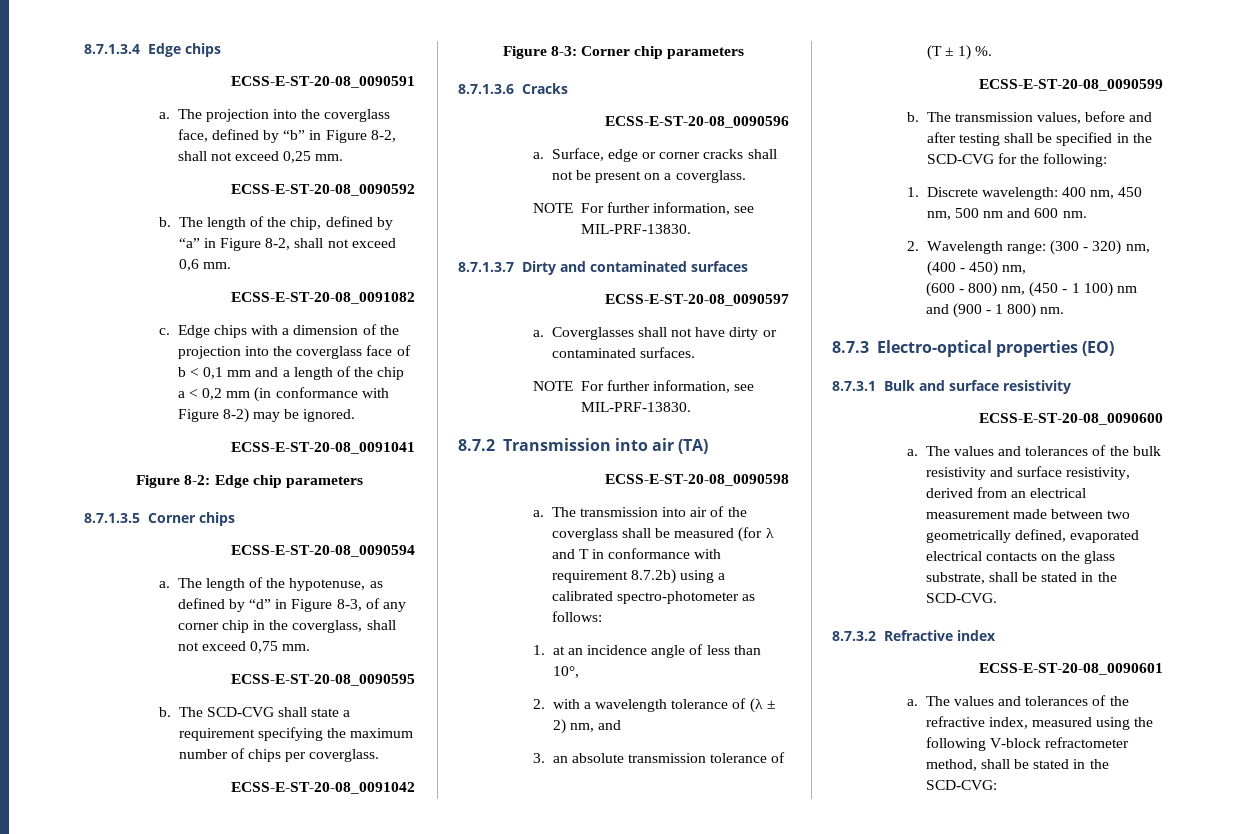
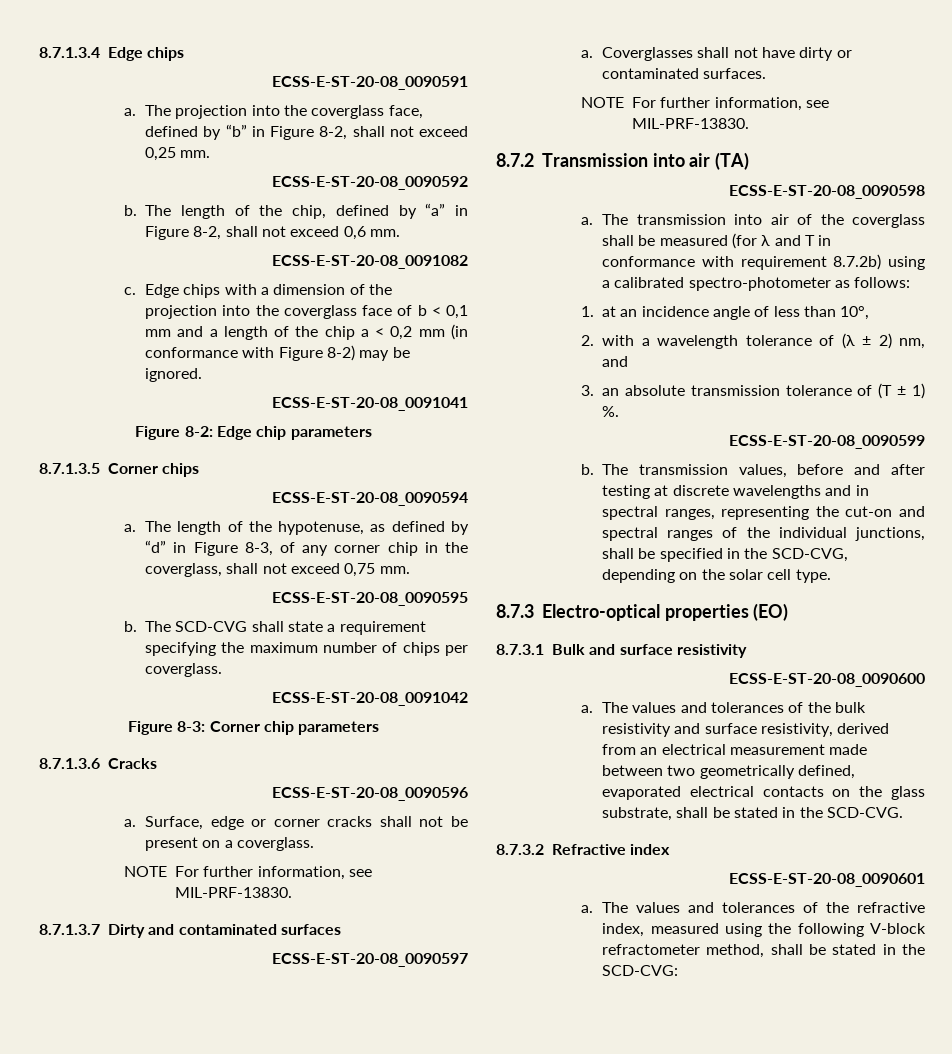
- The transmission values, before and after testing shall be specified in the SCD-CVG for the following:
- 1. Discrete wavelength: 400 nm, 450 nm, 500 nm and 600 nm.
- 2. Wavelength range: (300 - 320) nm, (400 - 450) nm,
- (600 - 800) nm, (450 - 1 100) nm and (900 - 1 800) nm.
+ The transmission values, before and after testing at discrete wavelengths and in spectral ranges, representing the cut-on and spectral ranges of the individual junctions, shall be specified in the SCD-CVG, depending on the solar cell type.

